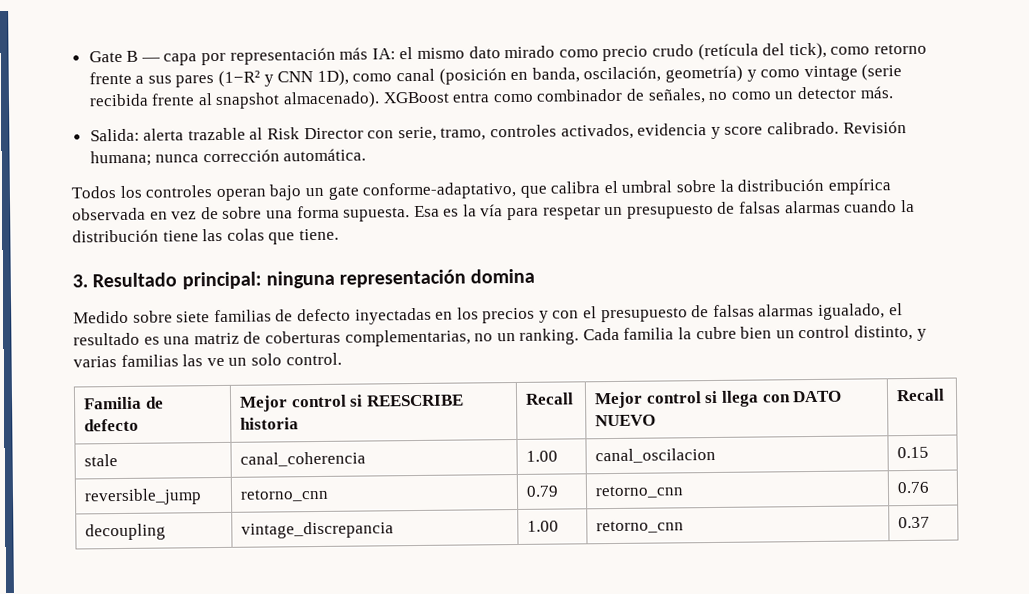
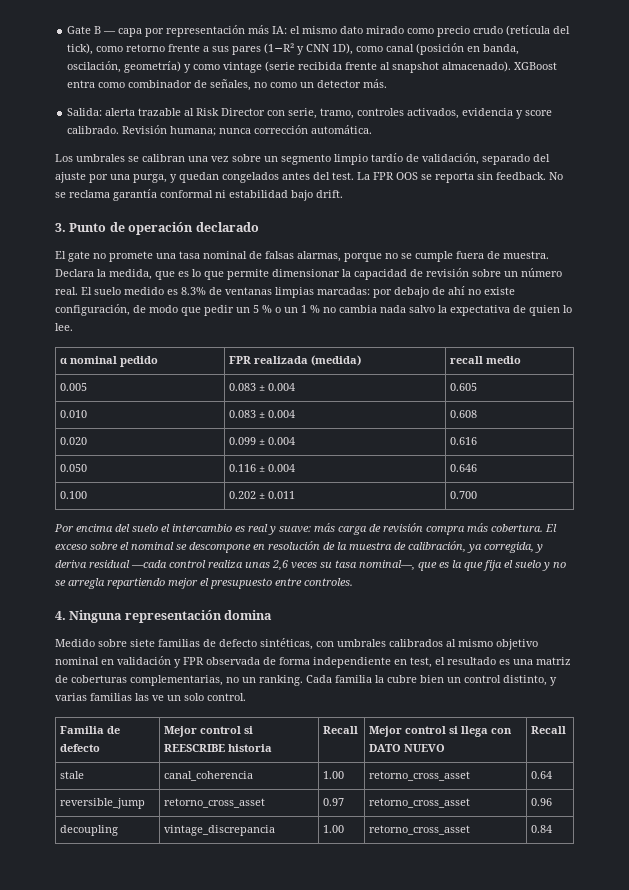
- Todos los controles operan bajo un gate conforme-adaptativo, que calibra el umbral sobre la distribución empírica observada en vez de sobre una forma supuesta. Esa es la vía para respetar un presupuesto de falsas alarmas cuando la distribución tiene las colas que tiene.
- 3. Resultado principal: ninguna representación domina
+ Los umbrales se calibran una vez sobre un segmento limpio tardío de validación, separado del ajuste por una purga, y quedan congelados antes del test. La FPR OOS se reporta sin feedback. No se reclama garantía conformal ni estabilidad bajo drift.
+ 3. Punto de operación declarado
+ El gate no promete una tasa nominal de falsas alarmas, porque no se cumple fuera de muestra. Declara la medida, que es lo que permite dimensionar la capacidad de revisión sobre un número real. El suelo medido es 8.3% de ventanas limpias marcadas: por debajo de ahí no existe configuración, de modo que pedir un 5 % o un 1 % no cambia nada salvo la expectativa de quien lo lee.
+ α nominal pedido | FPR realizada (medida) | recall medio
+ 0.005 | 0.083 ± 0.004 | 0.605
+ 0.010 | 0.083 ± 0.004 | 0.608
+ 0.020 | 0.099 ± 0.004 | 0.616
+ 0.050 | 0.116 ± 0.004 | 0.646
+ 0.100 | 0.202 ± 0.011 | 0.700
+ Por encima del suelo el intercambio es real y suave: más carga de revisión compra más cobertura. El exceso sobre el nominal se descompone en resolución de la muestra de calibración, ya corregida, y deriva residual —cada control realiza unas 2,6 veces su tasa nominal—, que es la que fija el suelo y no se arregla repartiendo mejor el presupuesto entre controles.
+ 4. Ninguna representación domina
- Medido sobre siete familias de defecto inyectadas en los precios y con el presupuesto de falsas alarmas igualado, el resultado es una matriz de coberturas complementarias, no un ranking.
+ Medido sobre siete familias de defecto sintéticas, con umbrales calibrados al mismo objetivo nominal en validación y FPR observada de forma independiente en test, el resultado es una matriz de coberturas complementarias, no un ranking.
- stale | canal_coherencia | 1.00 | canal_oscilacion | 0.15
+ stale | canal_coherencia | 1.00 | retorno_cross_asset | 0.64
- reversible_jump | retorno_cnn | 0.79 | retorno_cnn | 0.76
+ reversible_jump | retorno_cross_asset | 0.97 | retorno_cross_asset | 0.96
- decoupling | vintage_discrepancia | 1.00 | retorno_cnn | 0.37
+ decoupling | vintage_discrepancia | 1.00 | retorno_cross_asset | 0.84

